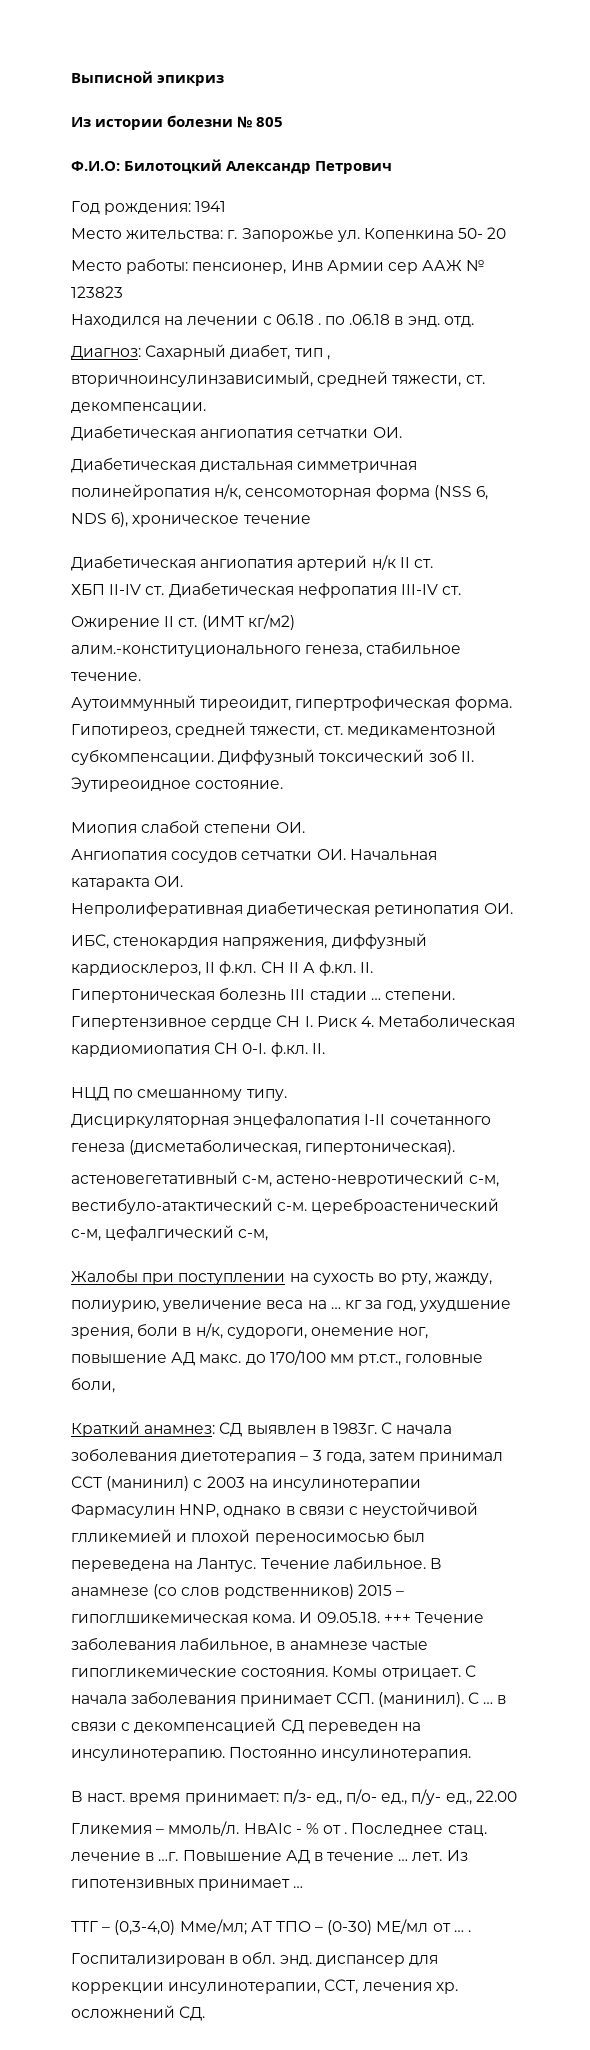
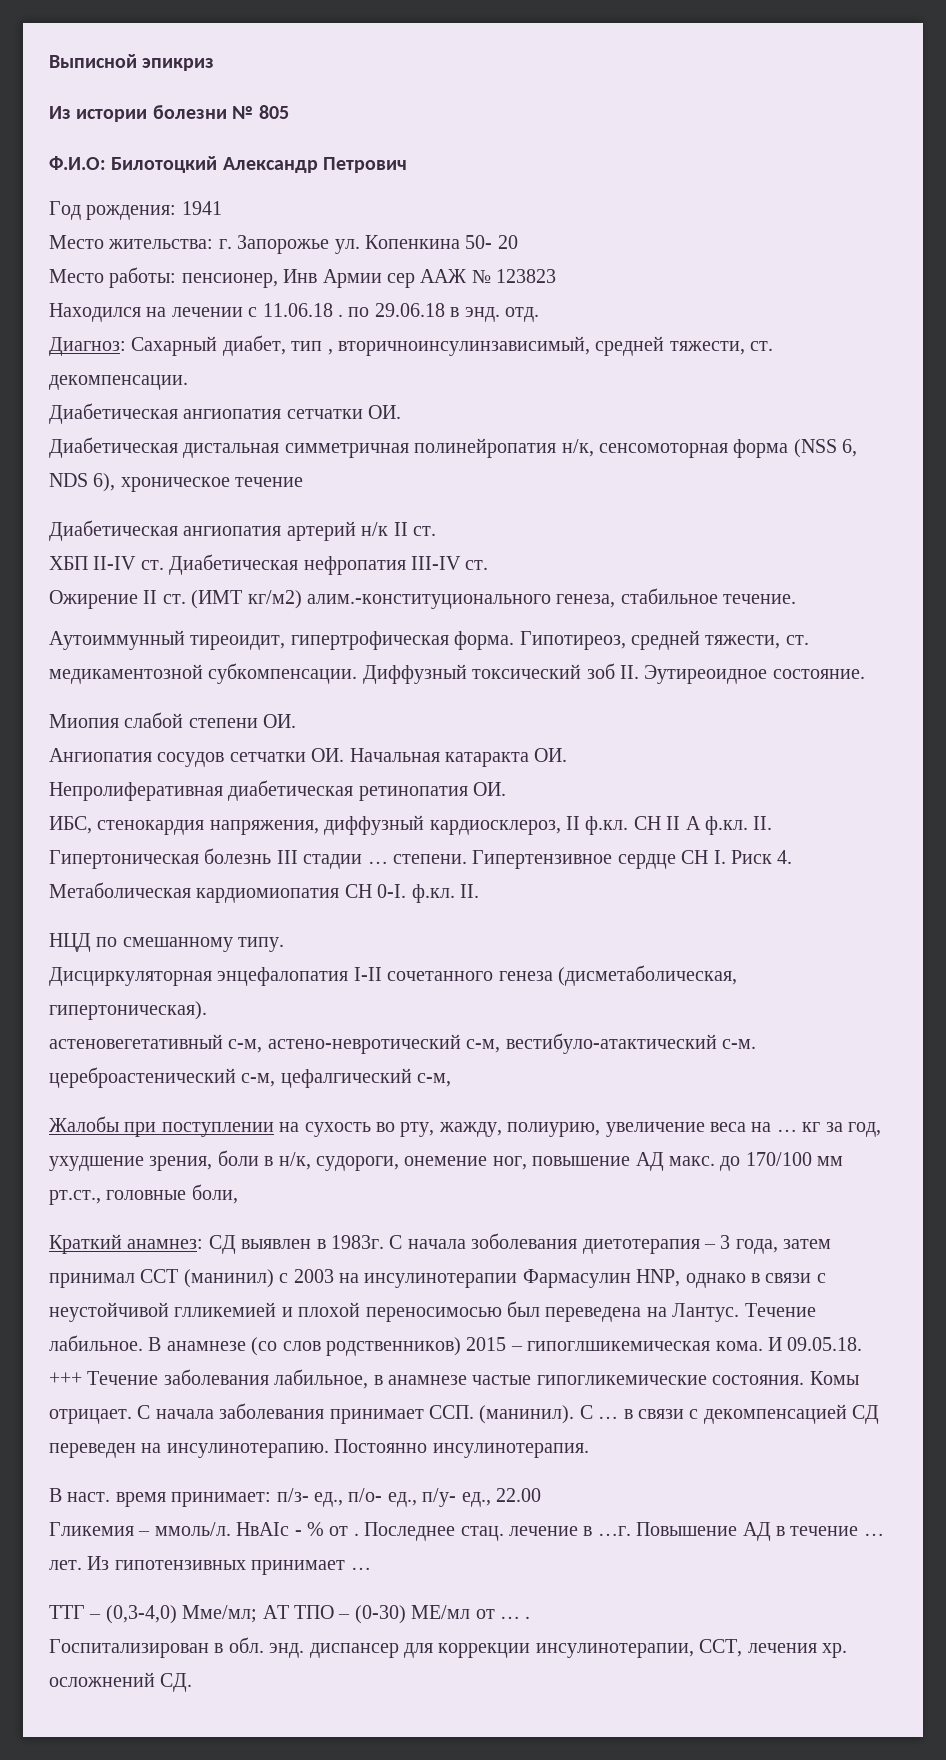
- Находился на лечении с 06.18 . по .06.18 в энд. отд.
+ Находился на лечении с 11.06.18 . по 29.06.18 в энд. отд.

